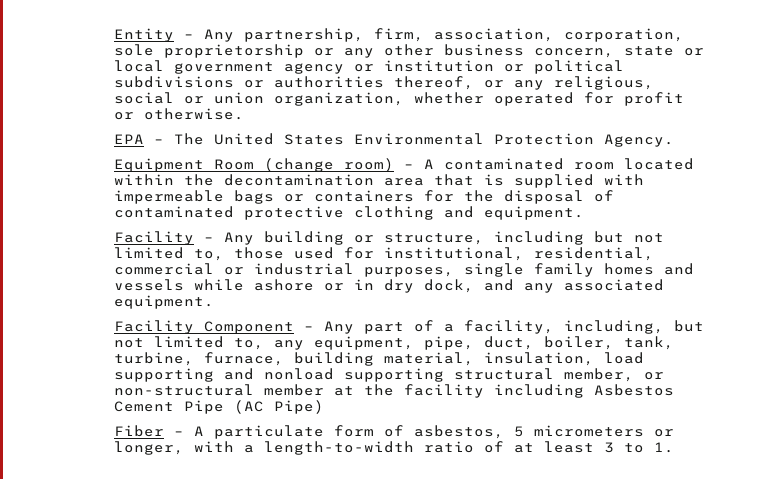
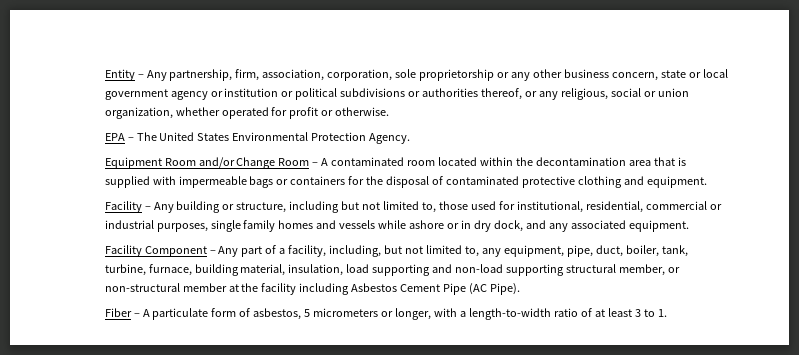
- Equipment Room (change room) – A contaminated room located within the decontamination area that is supplied with impermeable bags or containers for the disposal of contaminated protective clothing and equipment.
+ Equipment Room and/or Change Room – A contaminated room located within the decontamination area that is supplied with impermeable bags or containers for the disposal of contaminated protective clothing and equipment.
- Facility Component – Any part of a facility, including, but not limited to, any equipment, pipe, duct, boiler, tank, turbine, furnace, building material, insulation, load supporting and nonload supporting structural member, or non-structural member at the facility including Asbestos Cement Pipe (AC Pipe)
+ Facility Component – Any part of a facility, including, but not limited to, any equipment, pipe, duct, boiler, tank, turbine, furnace, building material, insulation, load supporting and non-load supporting structural member, or non-structural member at the facility including Asbestos Cement Pipe (AC Pipe).

